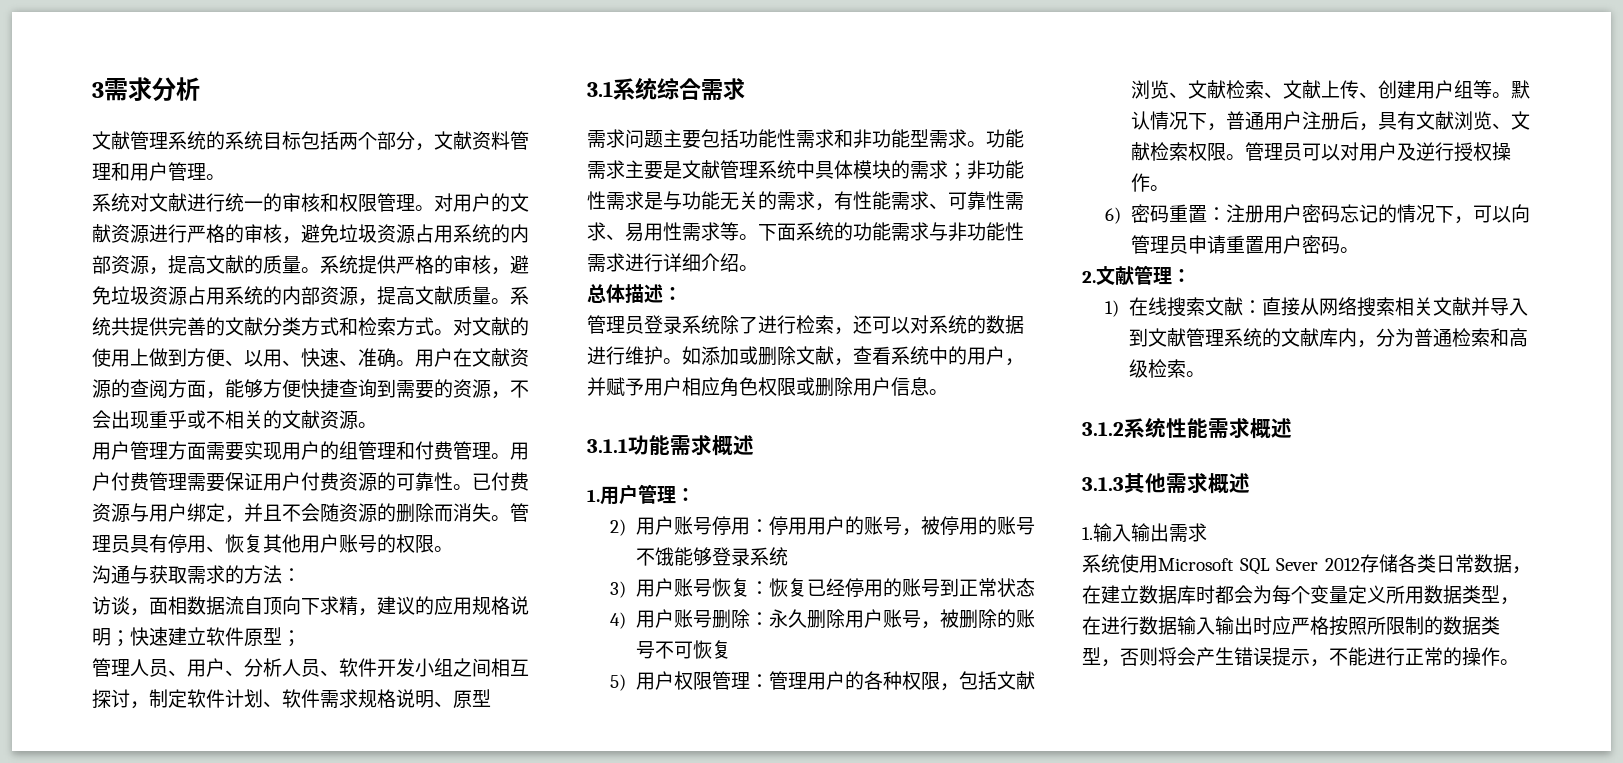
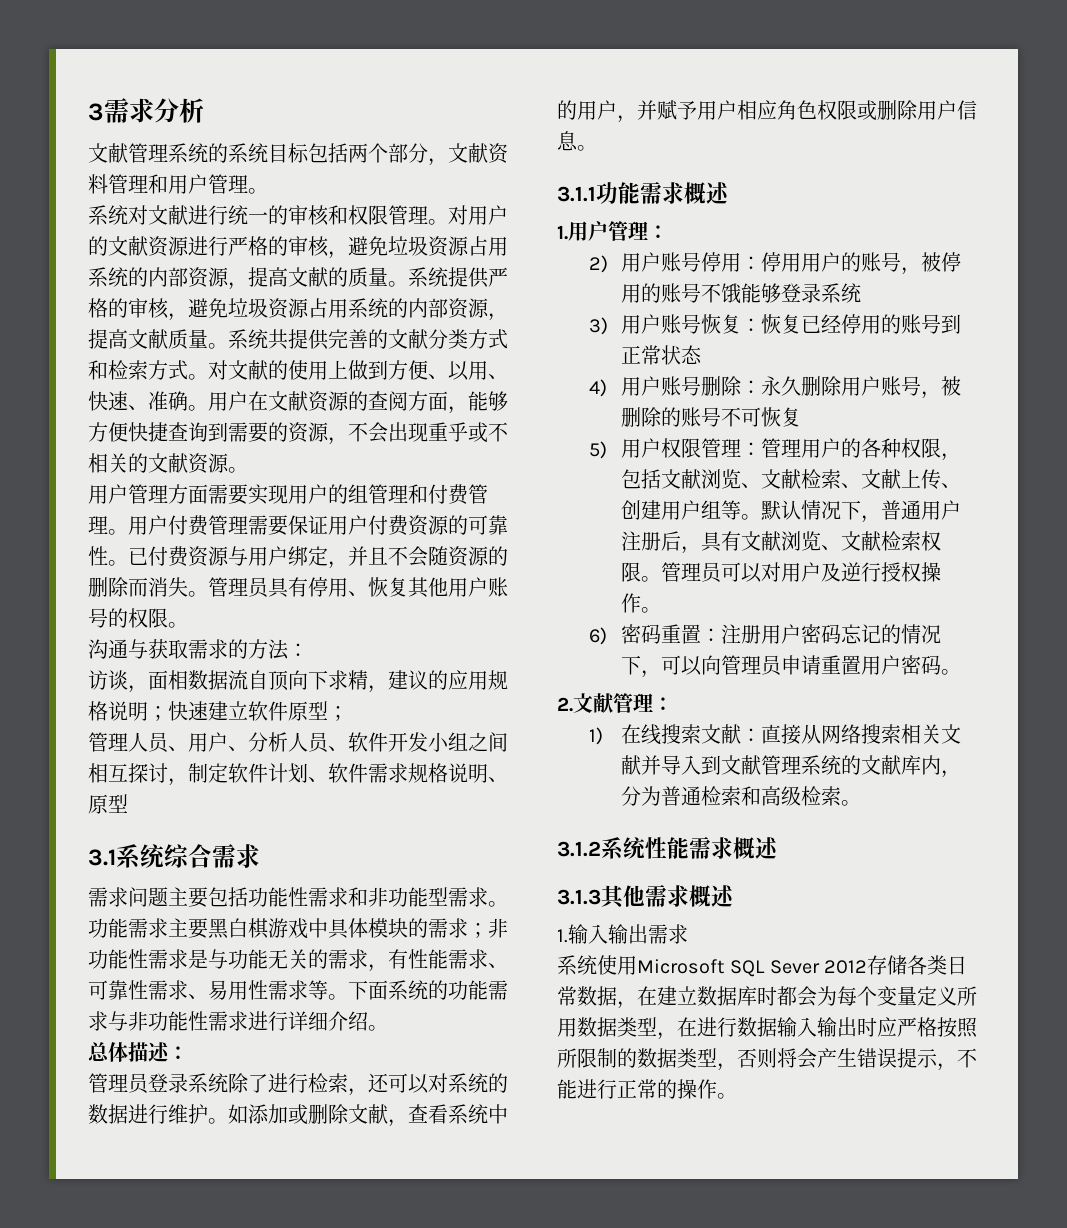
- 功能需求主要是文献管理系统中具体模块的需求；非功能性需求是与功能无关的需求，有性能需求、可靠性需求、易用性需求等。
+ 功能需求主要黑白棋游戏中具体模块的需求；非功能性需求是与功能无关的需求，有性能需求、可靠性需求、易用性需求等。

